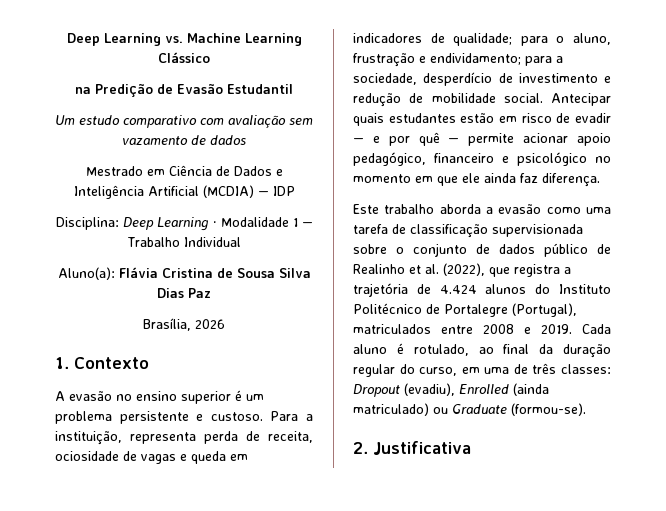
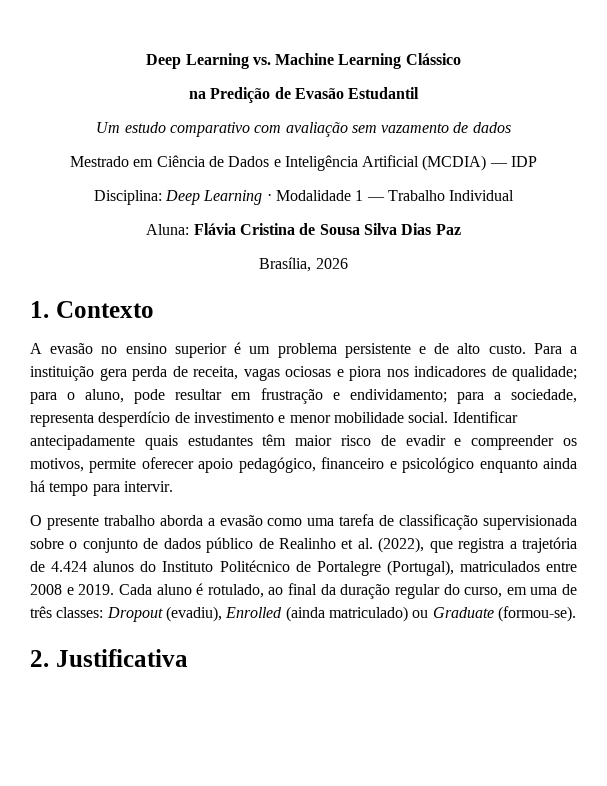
- Aluno(a): Flávia Cristina de Sousa Silva Dias Paz
+ Aluna: Flávia Cristina de Sousa Silva Dias Paz
- A evasão no ensino superior é um problema persistente e custoso. Para a instituição, representa perda de receita, ociosidade de vagas e queda em indicadores de qualidade;
+ A evasão no ensino superior é um problema persistente e de alto custo. Para a instituição gera perda de receita, vagas ociosas e piora nos indicadores de qualidade;
- para o aluno, frustração e endividamento;
+ para o aluno, pode resultar em frustração e endividamento;
- para a sociedade, desperdício de investimento e redução de mobilidade social. Antecipar quais estudantes estão em risco de evadir — e por quê — permite acionar apoio pedagógico, financeiro e psicológico no momento em que ele ainda faz diferença.
- Este trabalho aborda a evasão como uma tarefa de classificação supervisionada sobre o conjunto de dados público de Realinho et al. (2022), que registra a trajetória de 4.424 alunos do Instituto Politécnico de Portalegre (Portugal), matriculados entre 2008 e 2019.
+ para a sociedade, representa desperdício de investimento e menor mobilidade social. Identificar antecipadamente quais estudantes têm maior risco de evadir e compreender os motivos, permite oferecer apoio pedagógico, financeiro e psicológico enquanto ainda há tempo para intervir.
+ O presente trabalho aborda a evasão como uma tarefa de classificação supervisionada sobre o conjunto de dados público de Realinho et al. (2022), que registra a trajetória de 4.424 alunos do Instituto Politécnico de Portalegre (Portugal), matriculados entre 2008 e 2019.

